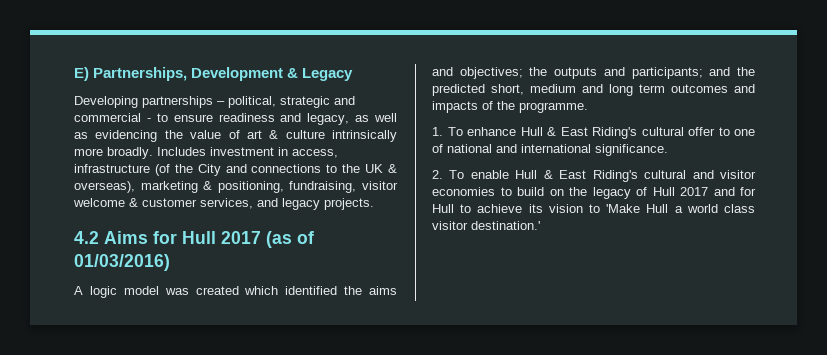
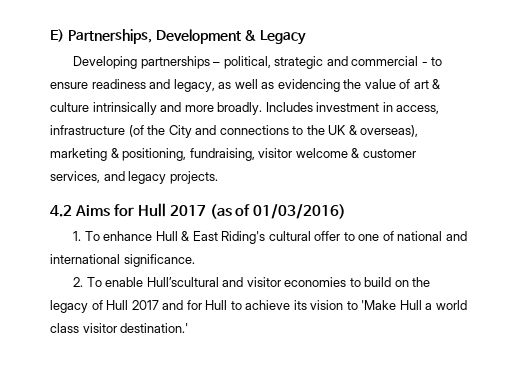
- Developing partnerships – political, strategic and commercial - to ensure readiness and legacy, as well as evidencing the value of art & culture intrinsically more broadly.
+ Developing partnerships – political, strategic and commercial - to ensure readiness and legacy, as well as evidencing the value of art & culture intrinsically and more broadly.
- A logic model was created which identified the aims and objectives; the outputs and participants; and the predicted short, medium and long term outcomes and impacts of the programme.
- 2. To enable Hull & East Riding's cultural and visitor economies to build on the legacy of Hull 2017 and for Hull to achieve its vision to 'Make Hull a world class visitor destination.'
+ 2. To enable Hull’scultural and visitor economies to build on the legacy of Hull 2017 and for Hull to achieve its vision to 'Make Hull a world class visitor destination.'

